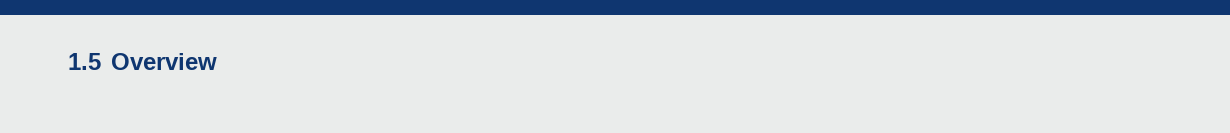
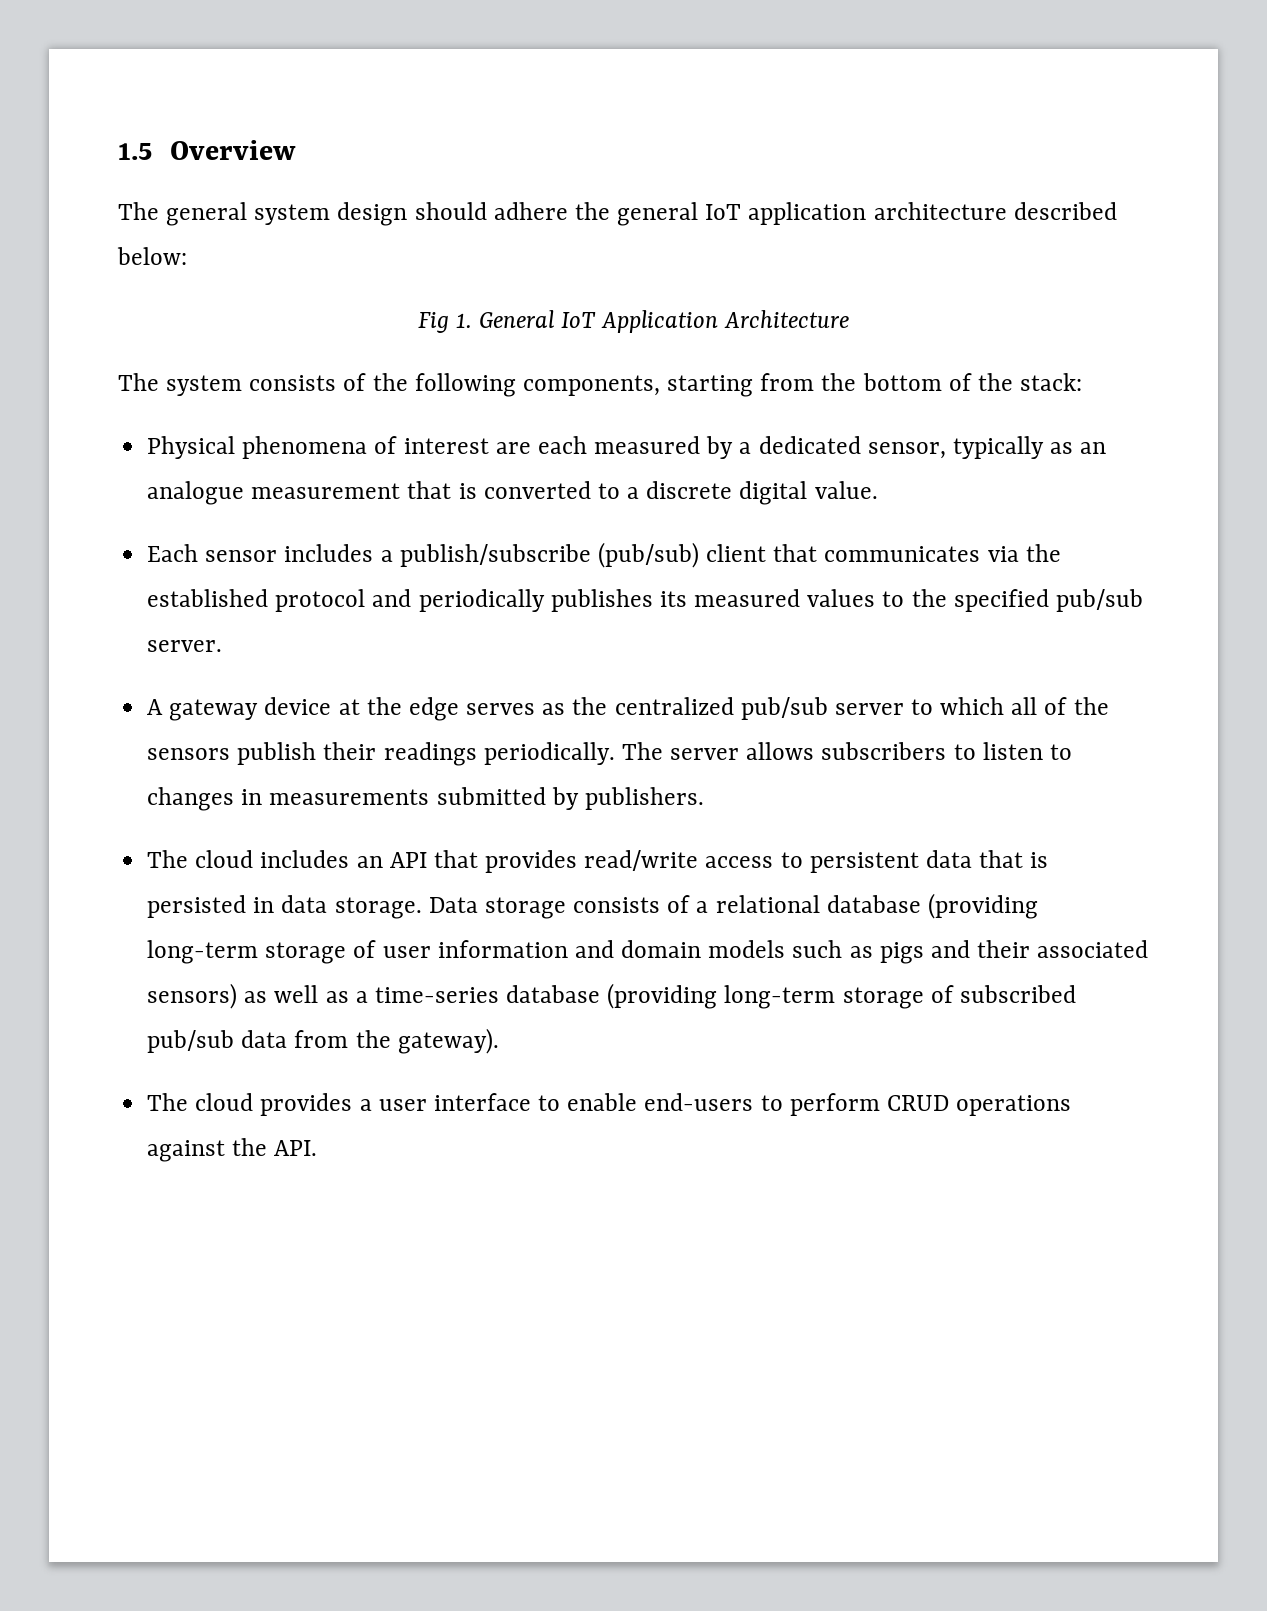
+ The general system design should adhere the general IoT application architecture described below:
+ Fig 1. General IoT Application Architecture
+ The system consists of the following components, starting from the bottom of the stack:
+ Physical phenomena of interest are each measured by a dedicated sensor, typically as an analogue measurement that is converted to a discrete digital value.
+ Each sensor includes a publish/subscribe (pub/sub) client that communicates via the established protocol and periodically publishes its measured values to the specified pub/sub server.
+ A gateway device at the edge serves as the centralized pub/sub server to which all of the sensors publish their readings periodically. The server allows subscribers to listen to changes in measurements submitted by publishers.
+ The cloud includes an API that provides read/write access to persistent data that is persisted in data storage. Data storage consists of a relational database (providing long-term storage of user information and domain models such as pigs and their associated sensors) as well as a time-series database (providing long-term storage of subscribed pub/sub data from the gateway).
+ The cloud provides a user interface to enable end-users to perform CRUD operations against the API.

